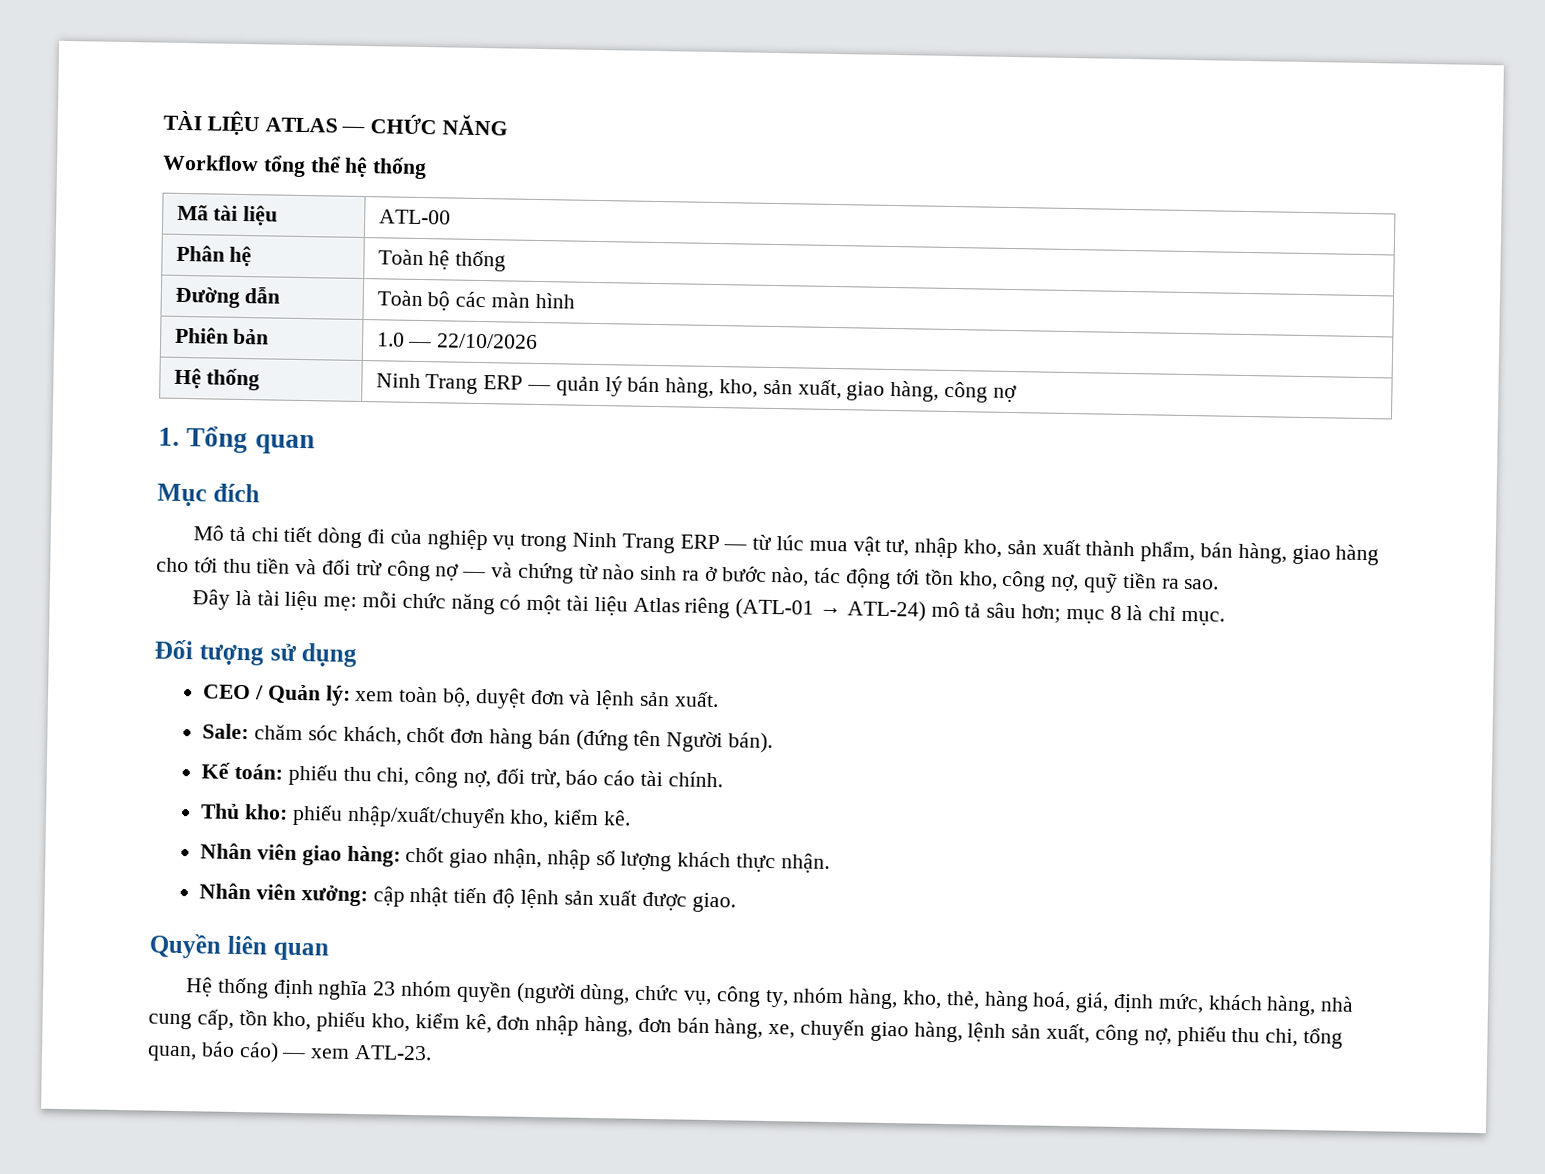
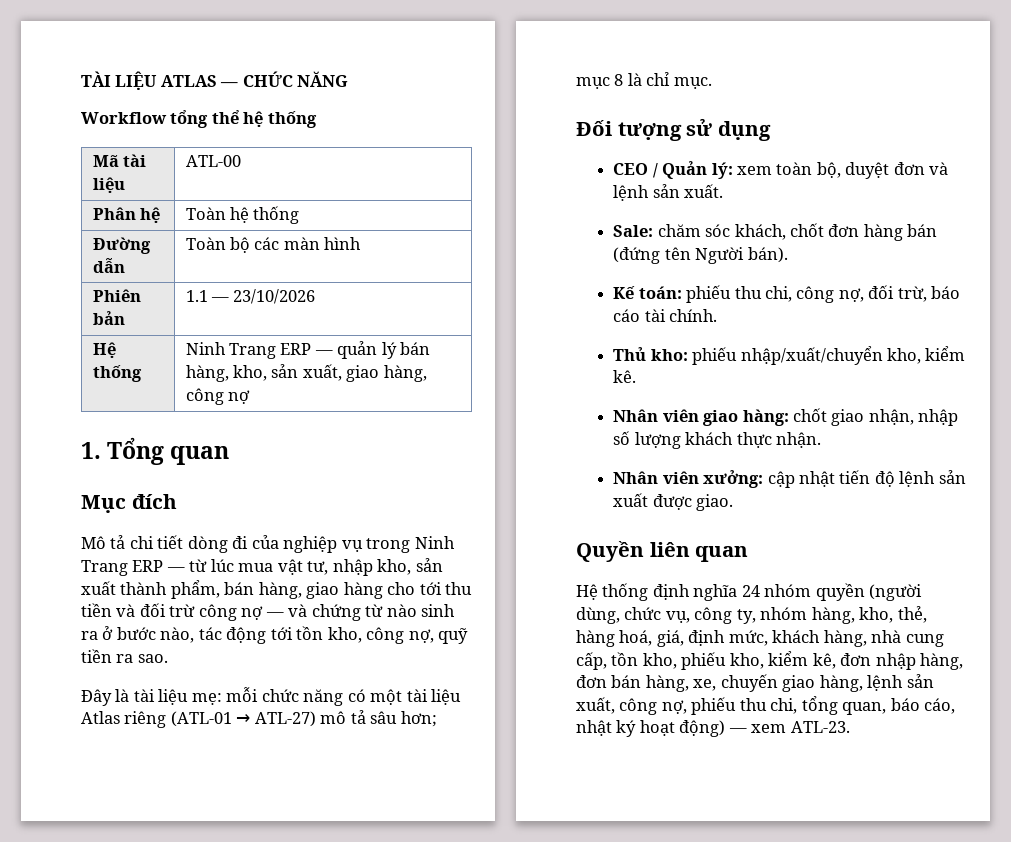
- Phiên bản | 1.0 — 22/10/2026
+ Phiên bản | 1.1 — 23/10/2026
- Đây là tài liệu mẹ: mỗi chức năng có một tài liệu Atlas riêng (ATL-01 → ATL-24) mô tả sâu hơn; mục 8 là chỉ mục.
+ Đây là tài liệu mẹ: mỗi chức năng có một tài liệu Atlas riêng (ATL-01 → ATL-27) mô tả sâu hơn; mục 8 là chỉ mục.
- Hệ thống định nghĩa 23 nhóm quyền (người dùng, chức vụ, công ty, nhóm hàng, kho, thẻ, hàng hoá, giá, định mức, khách hàng, nhà cung cấp, tồn kho, phiếu kho, kiểm kê, đơn nhập hàng, đơn bán hàng, xe, chuyến giao hàng, lệnh sản xuất, công nợ, phiếu thu chi, tổng quan, báo cáo) — xem ATL-23.
+ Hệ thống định nghĩa 24 nhóm quyền (người dùng, chức vụ, công ty, nhóm hàng, kho, thẻ, hàng hoá, giá, định mức, khách hàng, nhà cung cấp, tồn kho, phiếu kho, kiểm kê, đơn nhập hàng, đơn bán hàng, xe, chuyến giao hàng, lệnh sản xuất, công nợ, phiếu thu chi, tổng quan, báo cáo, nhật ký hoạt động) — xem ATL-23.

